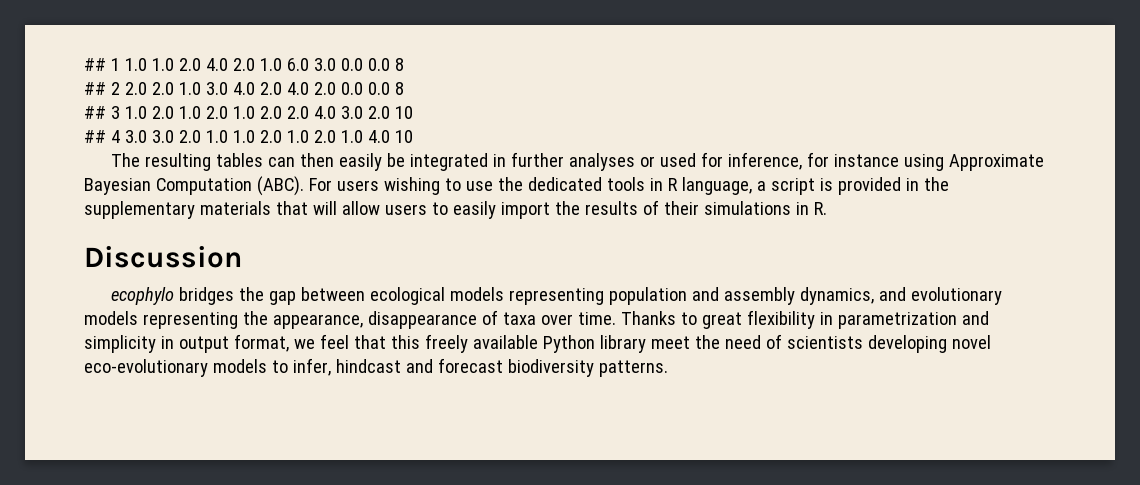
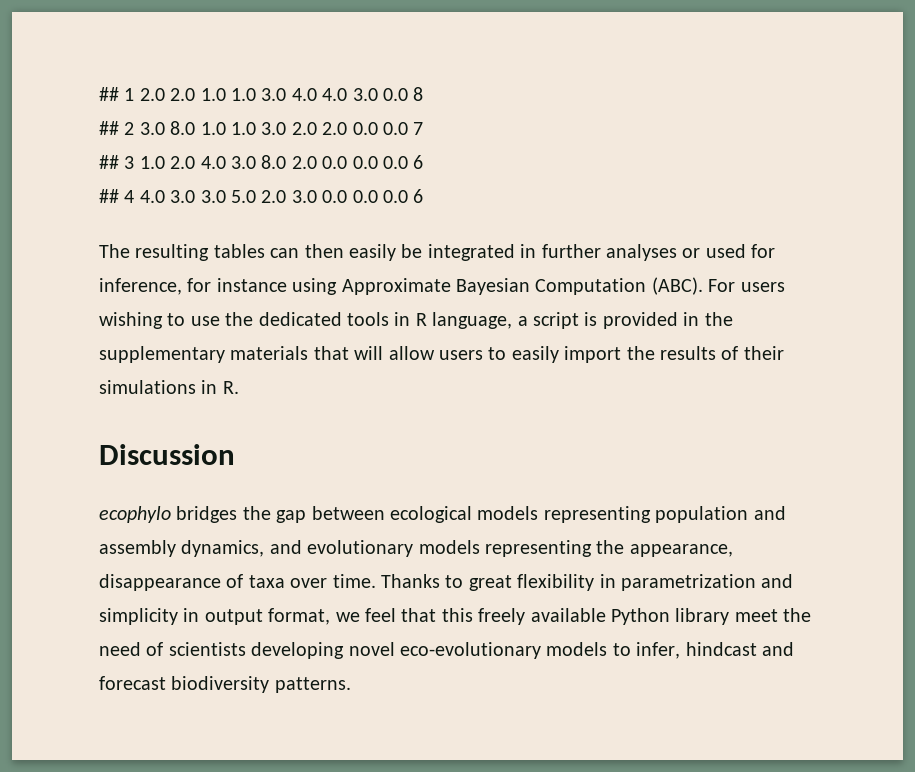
- ## 1 1.0 1.0 2.0 4.0 2.0 1.0 6.0 3.0 0.0 0.0 8
+ ## 1 2.0 2.0 1.0 1.0 3.0 4.0 4.0 3.0 0.0 8
- ## 2 2.0 2.0 1.0 3.0 4.0 2.0 4.0 2.0 0.0 0.0 8
+ ## 2 3.0 8.0 1.0 1.0 3.0 2.0 2.0 0.0 0.0 7
- ## 3 1.0 2.0 1.0 2.0 1.0 2.0 2.0 4.0 3.0 2.0 10
+ ## 3 1.0 2.0 4.0 3.0 8.0 2.0 0.0 0.0 0.0 6
- ## 4 3.0 3.0 2.0 1.0 1.0 2.0 1.0 2.0 1.0 4.0 10
+ ## 4 4.0 3.0 3.0 5.0 2.0 3.0 0.0 0.0 0.0 6

